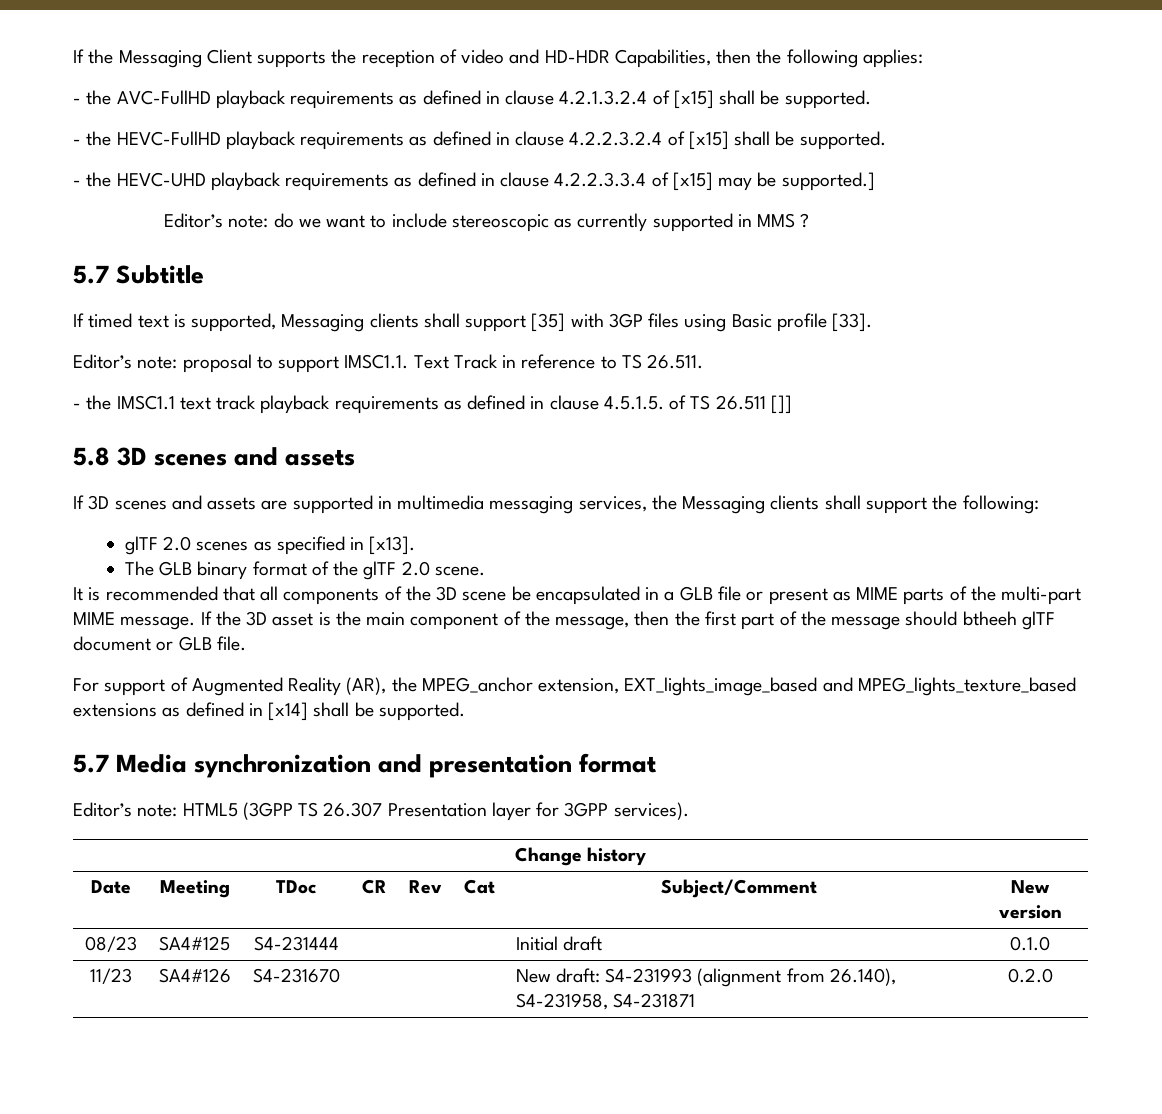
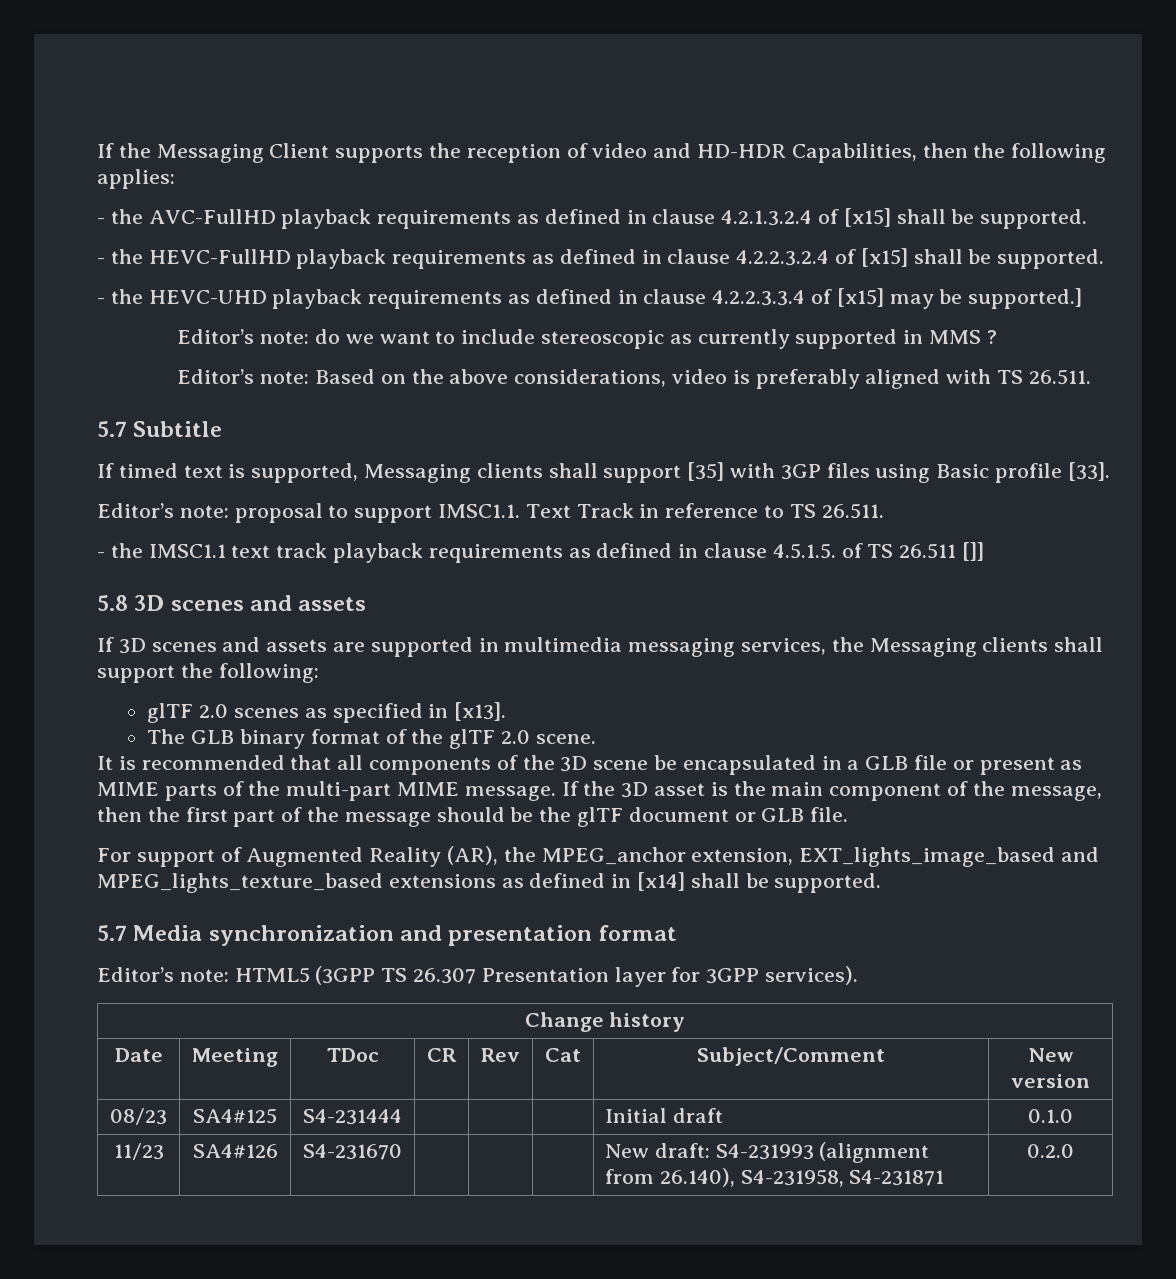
+ Editor’s note: Based on the above considerations, video is preferably aligned with TS 26.511.
- If the 3D asset is the main component of the message, then the first part of the message should btheeh glTF document or GLB file.
+ If the 3D asset is the main component of the message, then the first part of the message should be the glTF document or GLB file.

